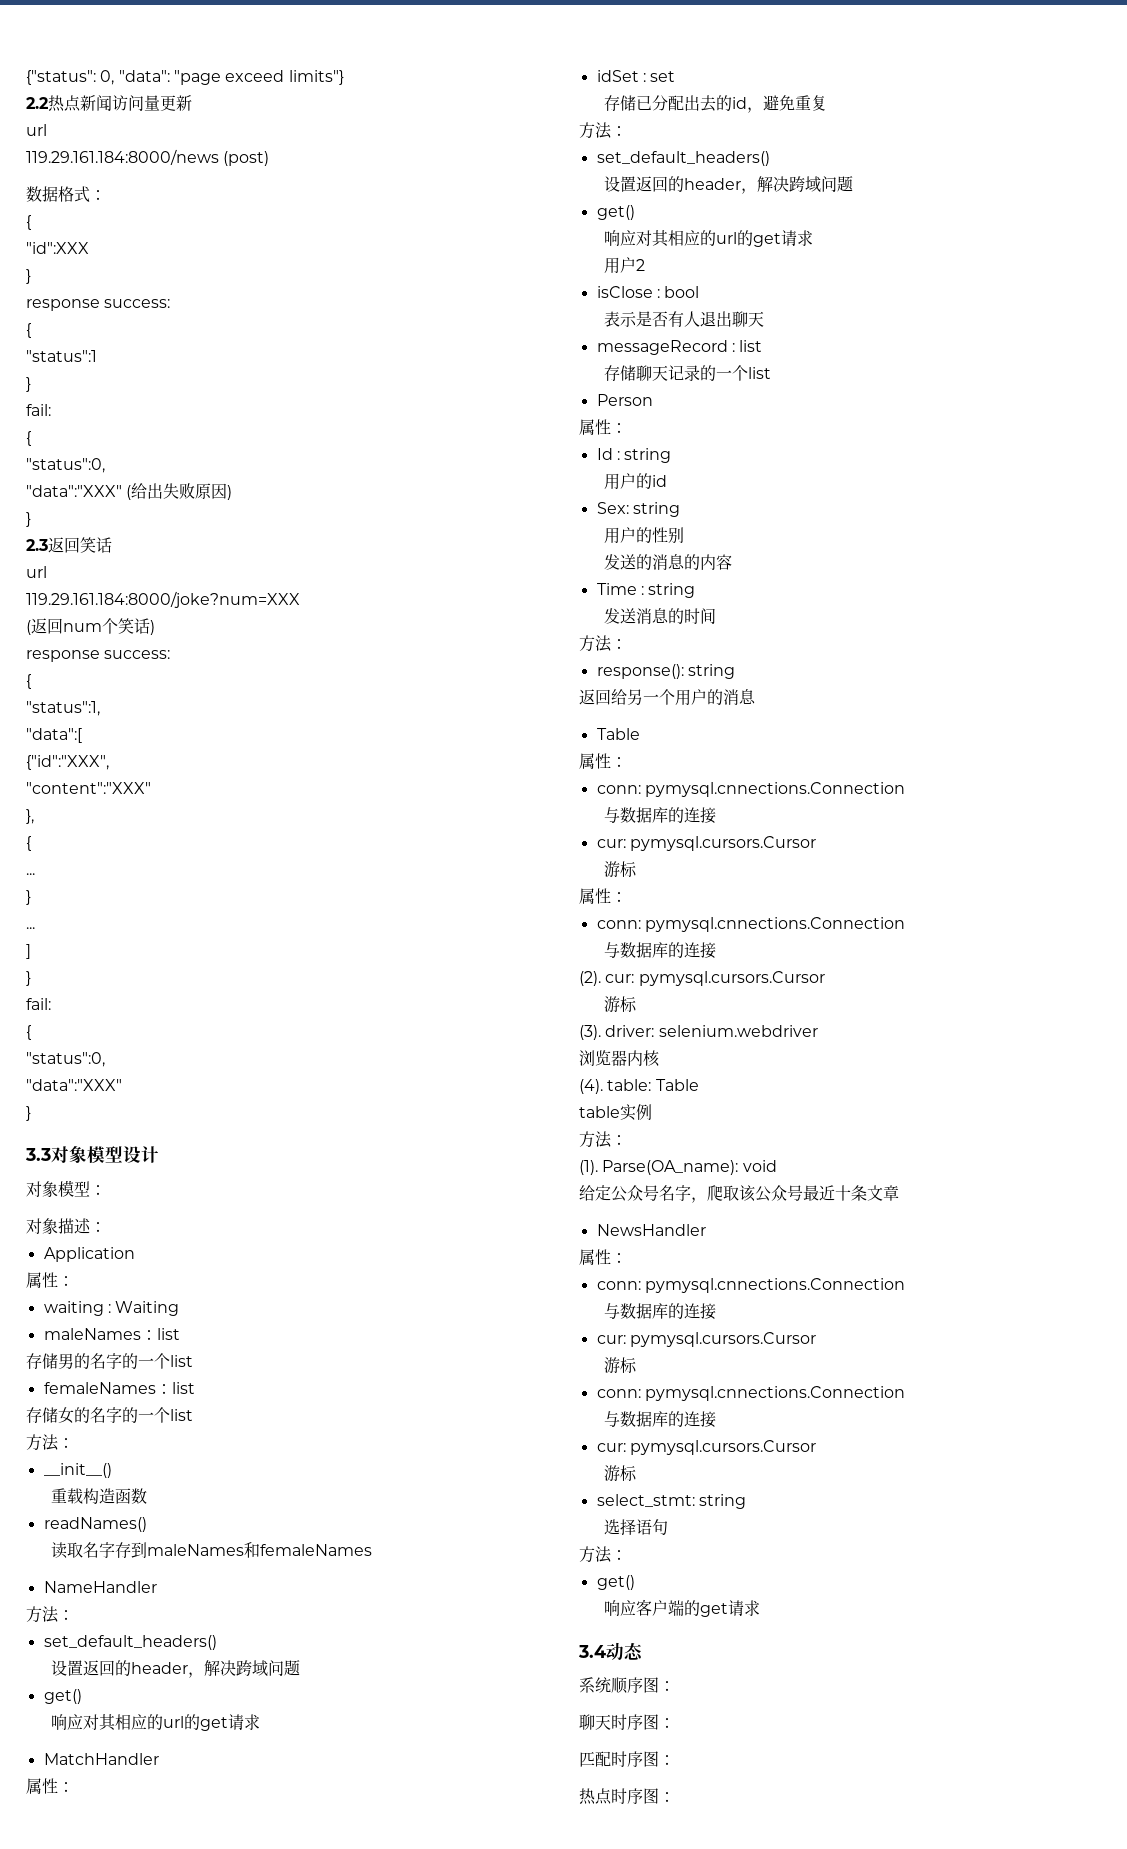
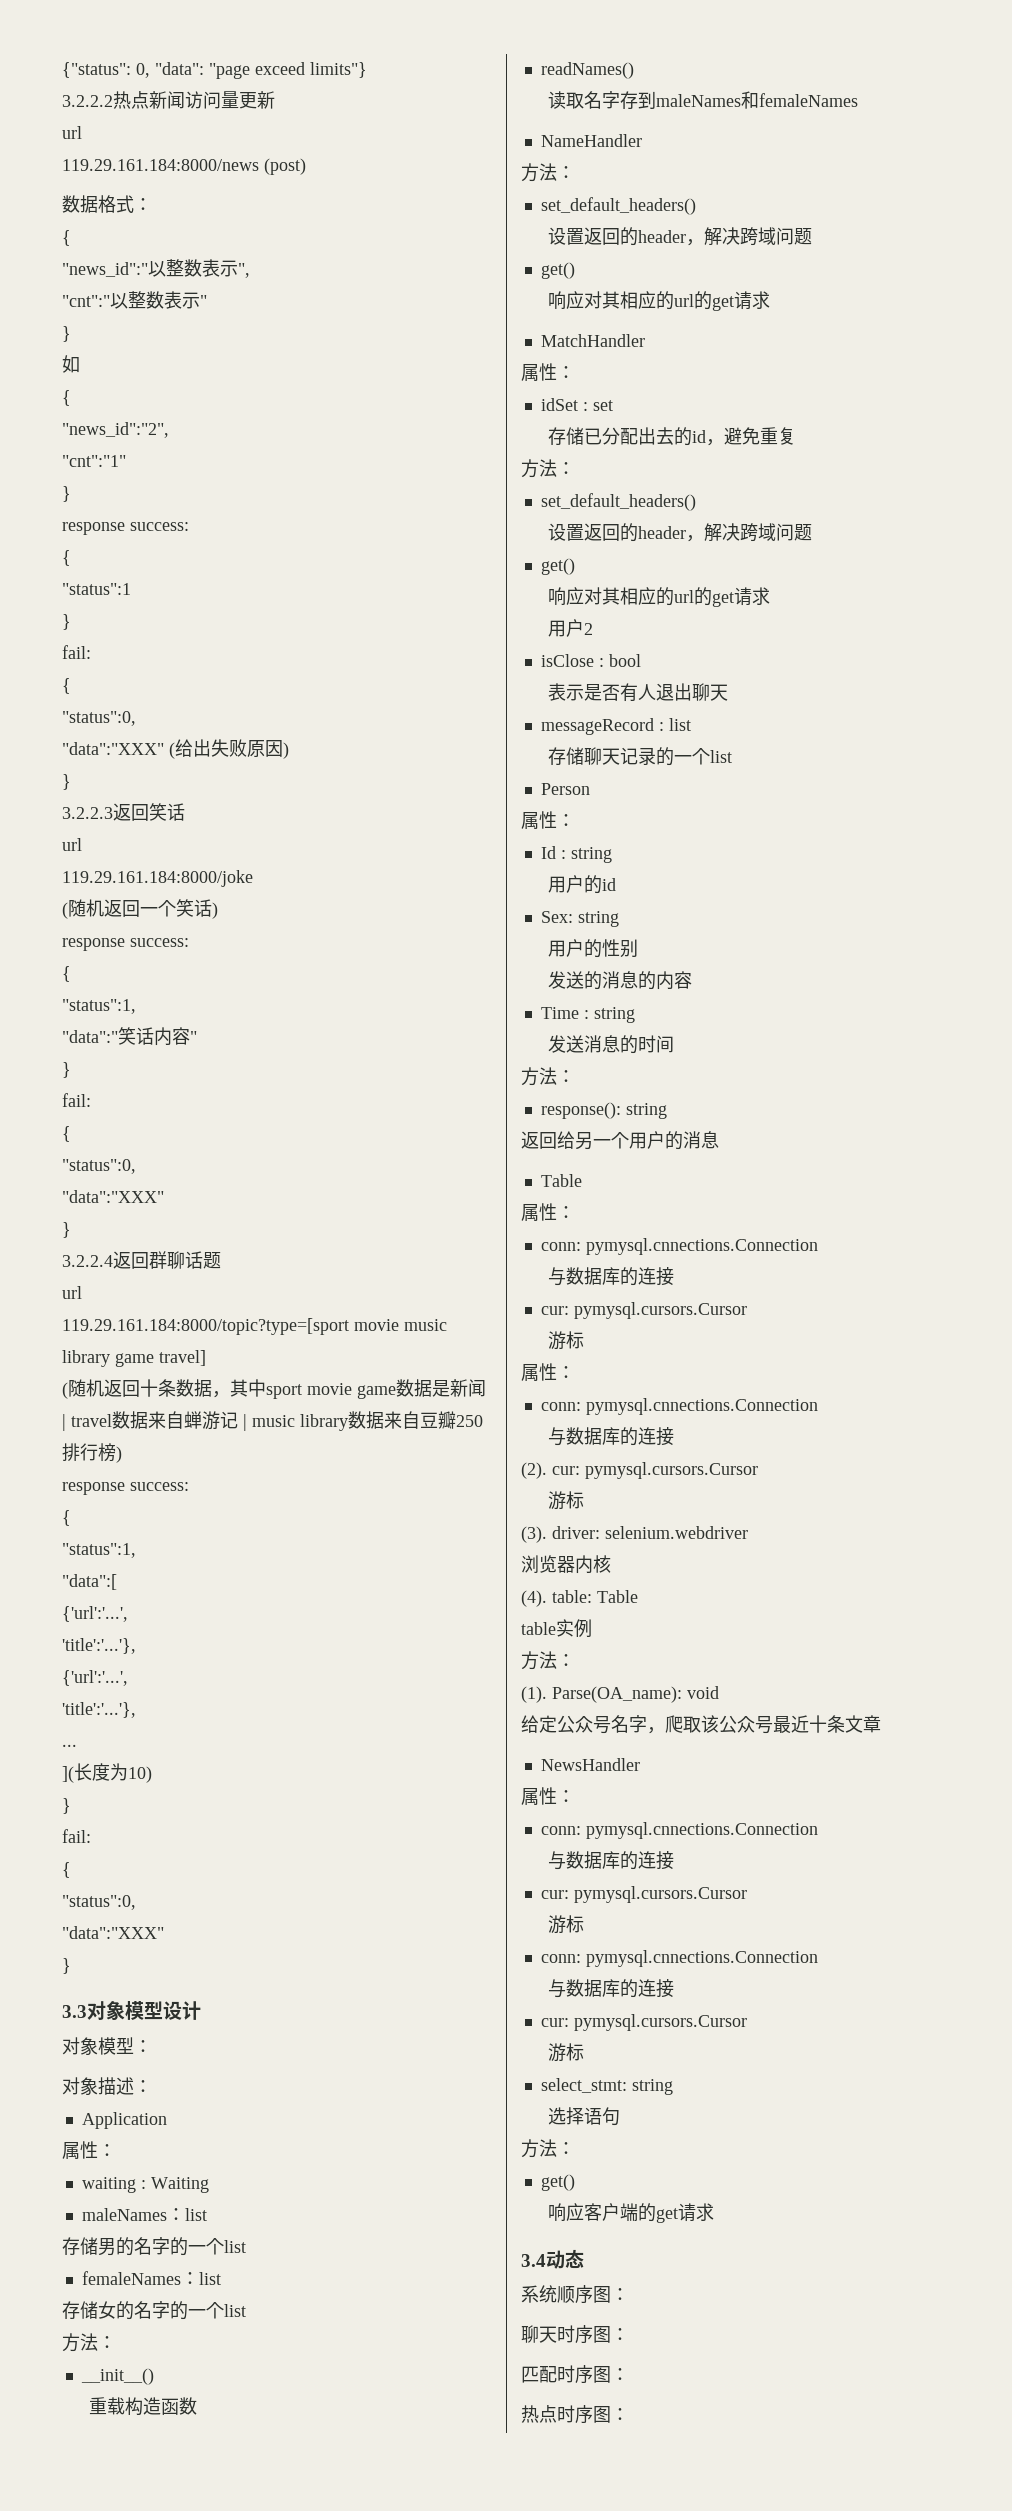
- 2.2热点新闻访问量更新
+ 3.2.2.2热点新闻访问量更新
- "id":XXX
+ "news_id":"以整数表示",
+ "cnt":"以整数表示"
+ }
+ 如
+ {
+ "news_id":"2",
+ "cnt":"1"
- 2.3返回笑话
+ 3.2.2.3返回笑话
- 119.29.161.184:8000/joke?num=XXX
- (返回num个笑话)
+ 119.29.161.184:8000/joke
+ (随机返回一个笑话)
+ "data":"笑话内容"
+ }
+ fail:
+ {
+ "status":0,
+ "data":"XXX"
+ }
+ 3.2.2.4返回群聊话题
+ url
+ 119.29.161.184:8000/topic?type=[sport movie music library game travel]
+ (随机返回十条数据，其中sport movie game数据是新闻 | travel数据来自蝉游记 | music library数据来自豆瓣250排行榜)
+ response success:
+ {
+ "status":1,
  "data":[
- {"id":"XXX",
- "content":"XXX"
- },
- {
+ {'url':'...',
+ 'title':'...'},
+ {'url':'...',
+ 'title':'...'},
  ...
- }
- ...
- ]
+ ](长度为10)

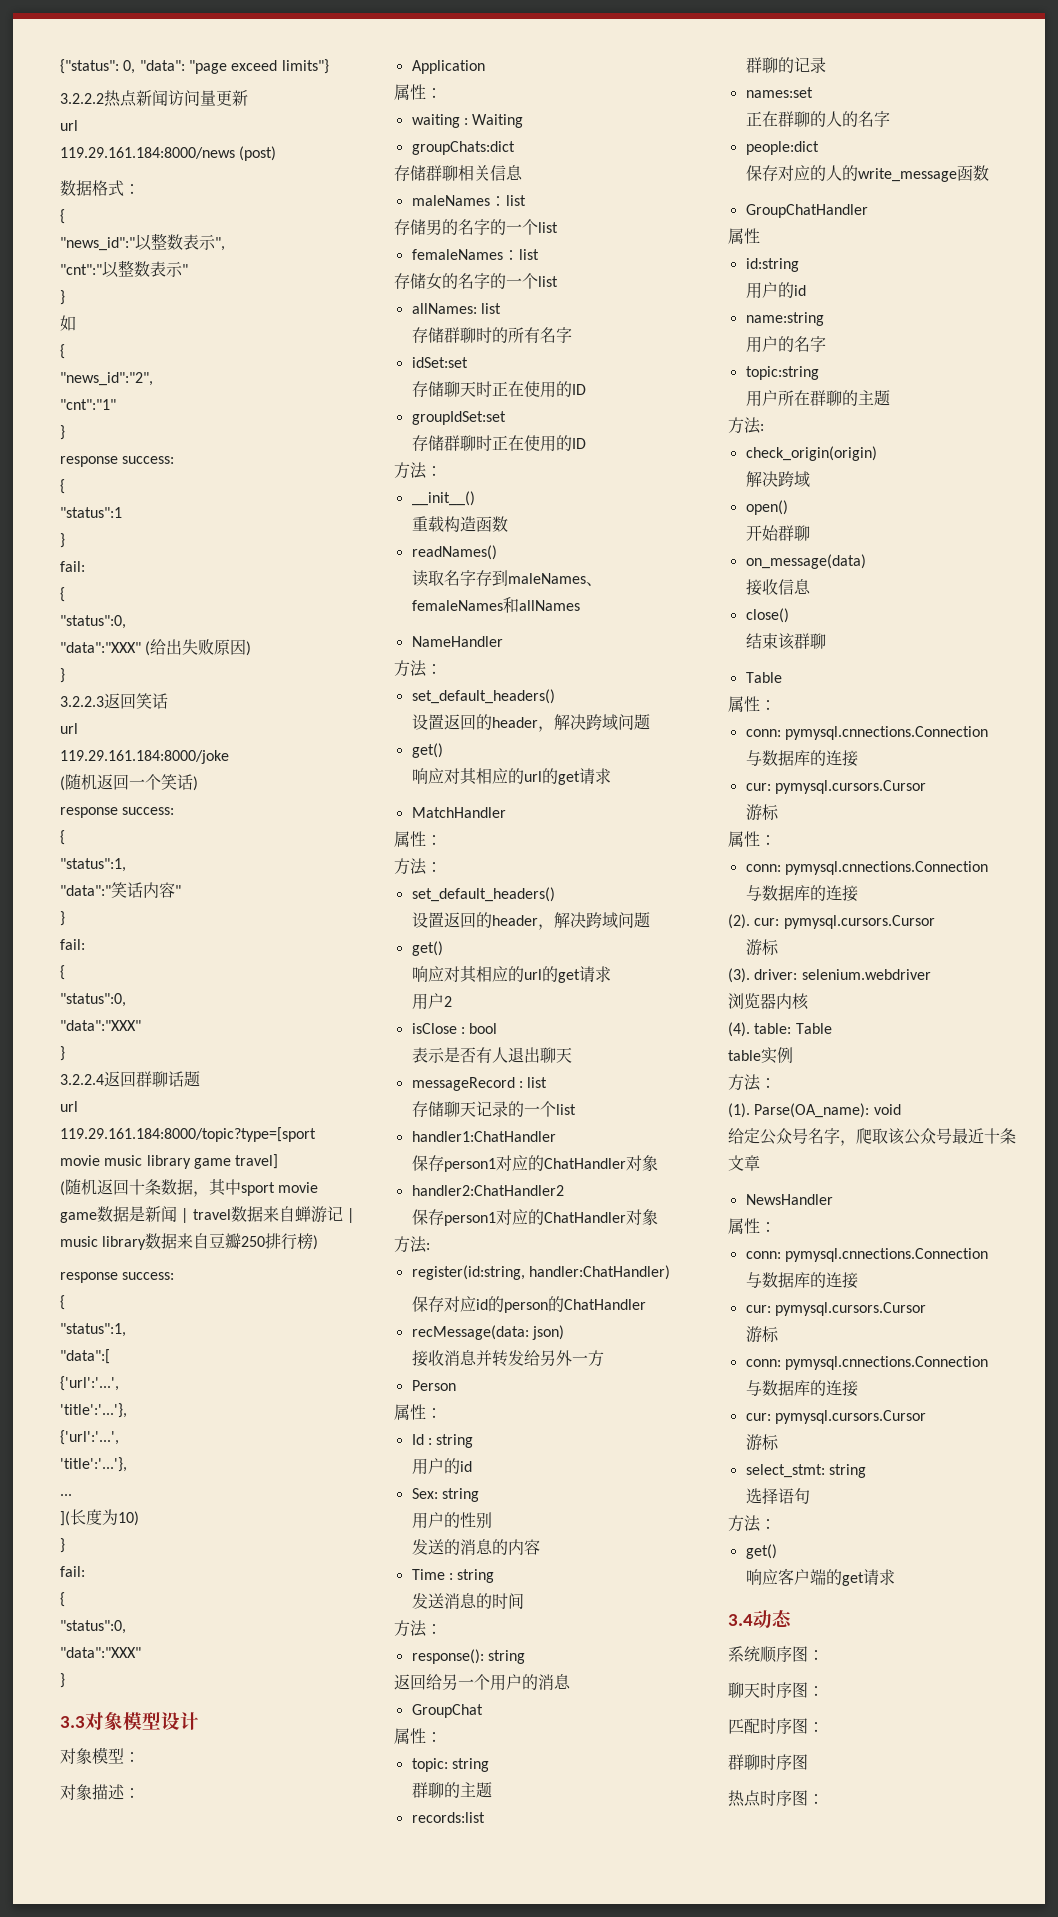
+ groupChats:dict
+ 存储群聊相关信息
+ allNames: list
+ 存储群聊时的所有名字
+ idSet:set
+ 存储聊天时正在使用的ID
+ groupIdSet:set
+ 存储群聊时正在使用的ID
- 读取名字存到maleNames和femaleNames
+ 读取名字存到maleNames、femaleNames和allNames
- idSet : set
- 存储已分配出去的id，避免重复
+ handler1:ChatHandler
+ 保存person1对应的ChatHandler对象
+ handler2:ChatHandler2
+ 保存person1对应的ChatHandler对象
+ 方法:
+ register(id:string, handler:ChatHandler)
+ 保存对应id的person的ChatHandler
+ recMessage(data: json)
+ 接收消息并转发给另外一方
+ GroupChat
+ 属性：
+ topic: string
+ 群聊的主题
+ records:list
+ 群聊的记录
+ names:set
+ 正在群聊的人的名字
+ people:dict
+ 保存对应的人的write_message函数
+ GroupChatHandler
+ 属性
+ id:string
+ 用户的id
+ name:string
+ 用户的名字
+ topic:string
+ 用户所在群聊的主题
+ 方法:
+ check_origin(origin)
+ 解决跨域
+ open()
+ 开始群聊
+ on_message(data)
+ 接收信息
+ close()
+ 结束该群聊
+ 群聊时序图

